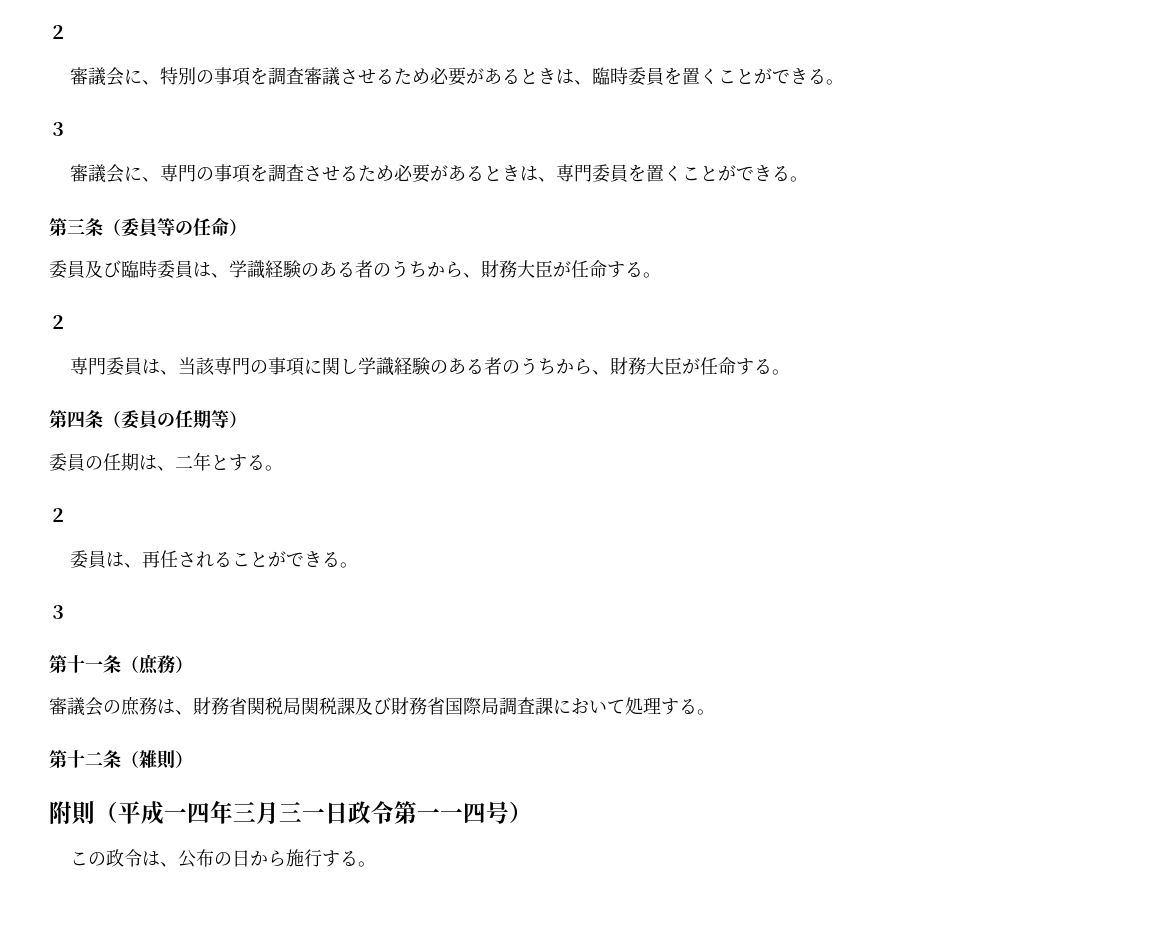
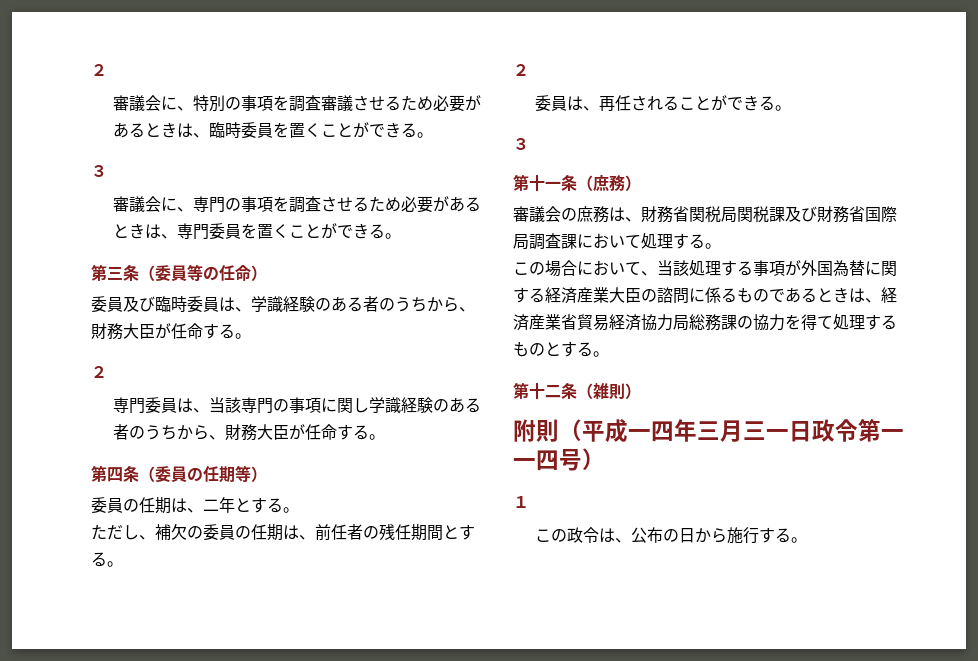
+ ただし、補欠の委員の任期は、前任者の残任期間とする。
+ この場合において、当該処理する事項が外国為替に関する経済産業大臣の諮問に係るものであるときは、経済産業省貿易経済協力局総務課の協力を得て処理するものとする。
+ １

